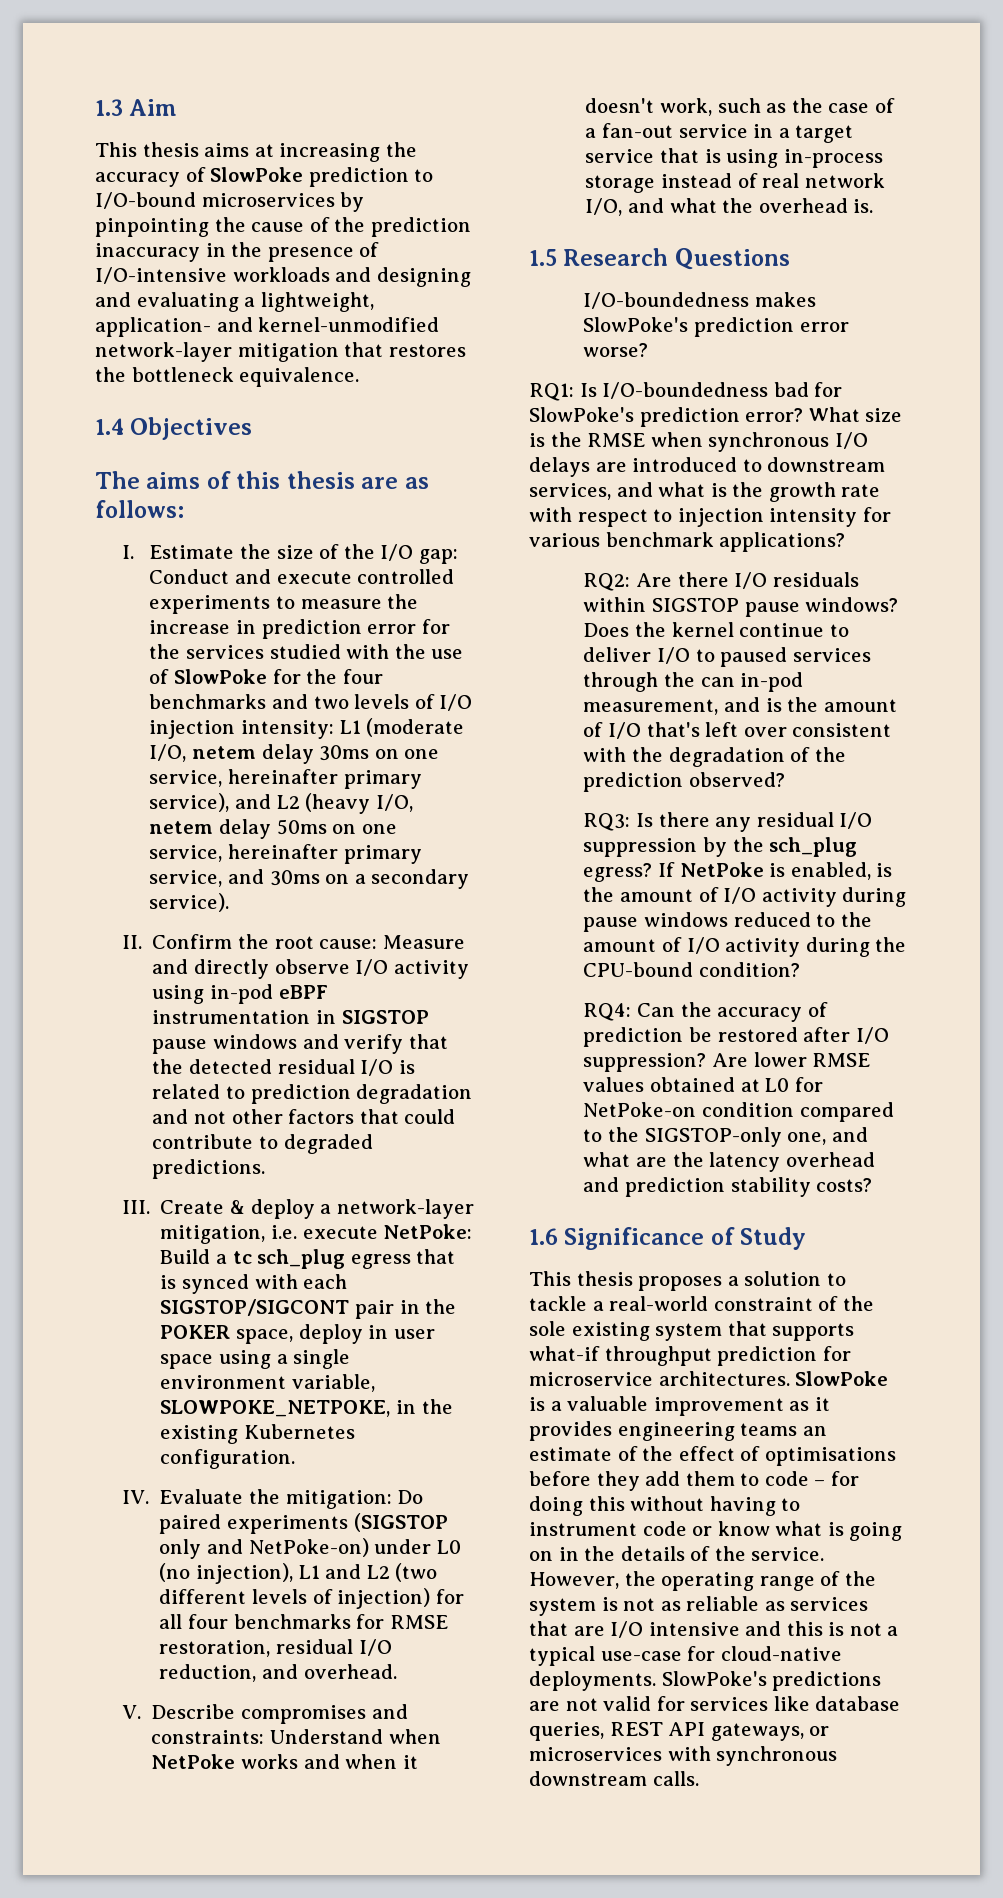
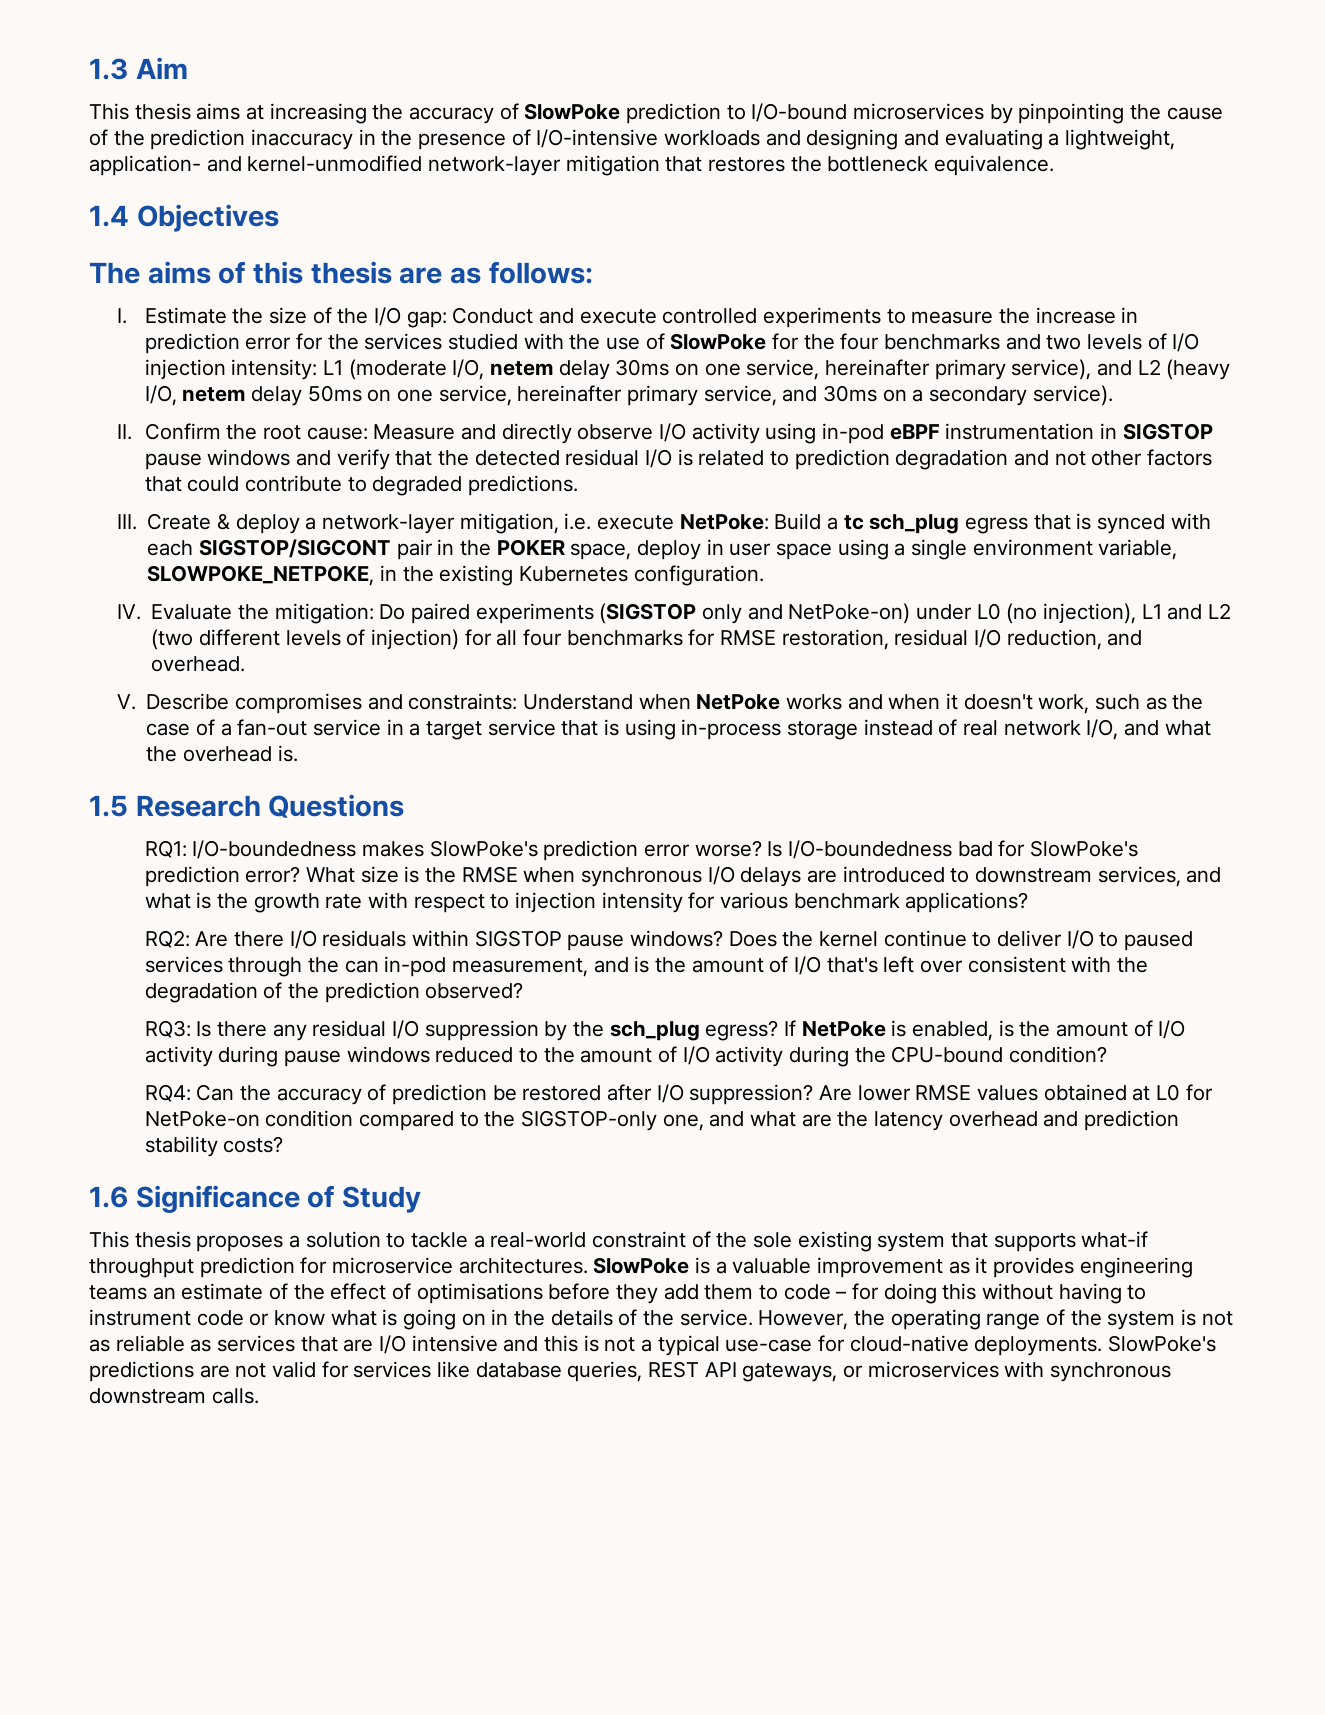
- I/O-boundedness makes SlowPoke's prediction error worse?
- RQ1: Is I/O-boundedness bad for SlowPoke's prediction error?
+ RQ1: I/O-boundedness makes SlowPoke's prediction error worse? Is I/O-boundedness bad for SlowPoke's prediction error?

